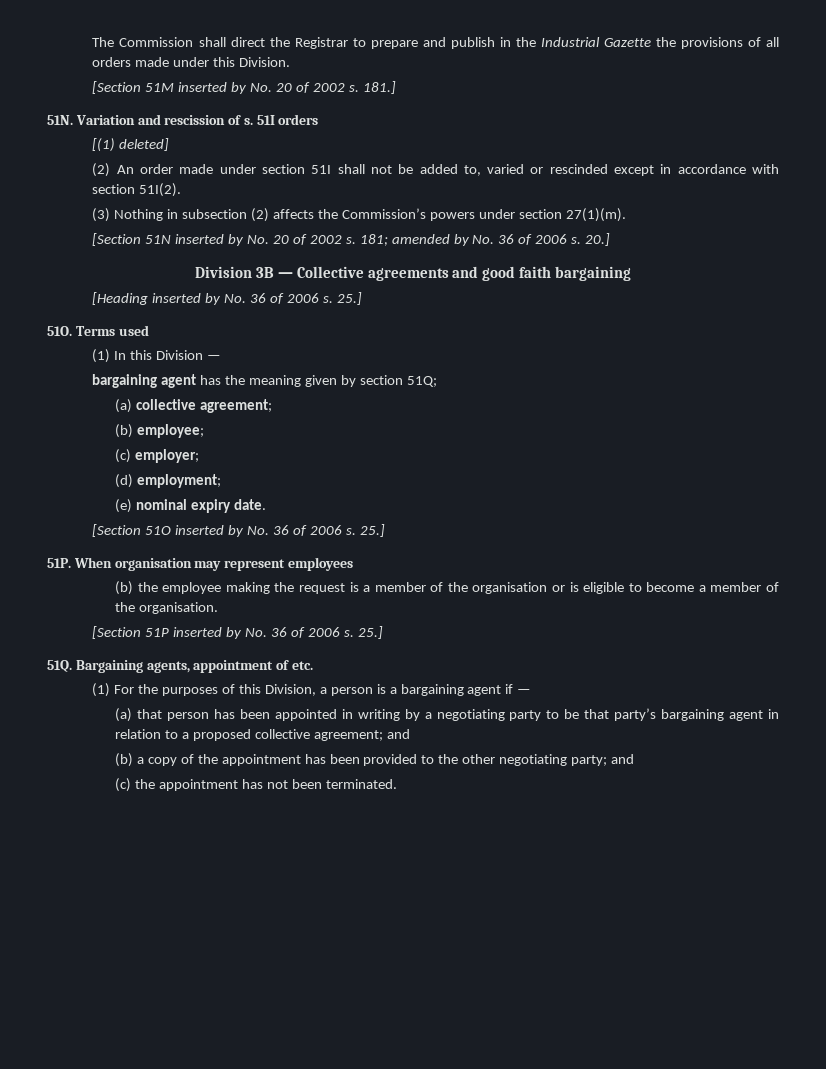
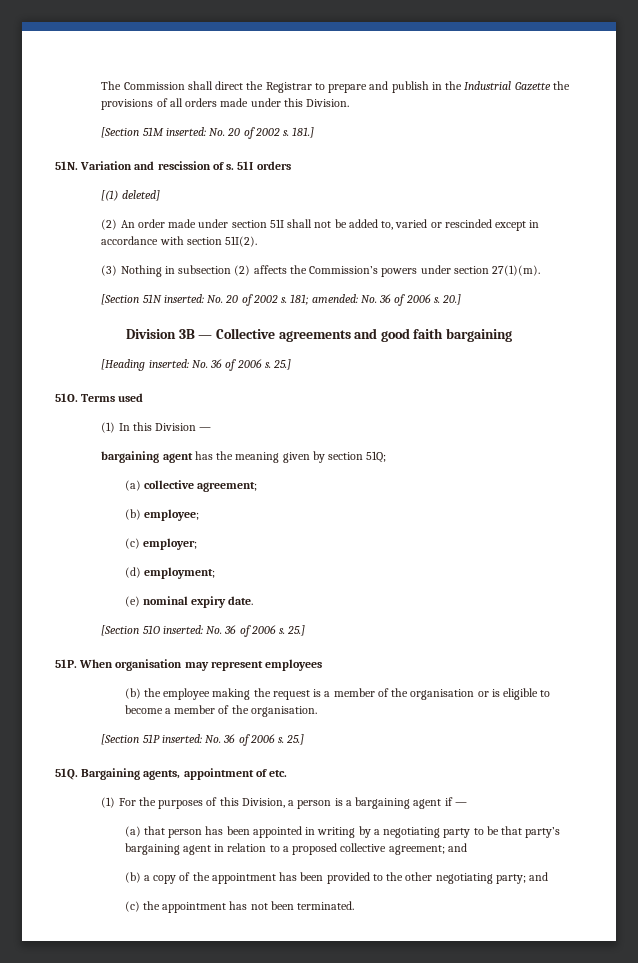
- [Section 51M inserted by No. 20 of 2002 s.
+ [Section 51M inserted: No. 20 of 2002 s.
- [Section 51N inserted by No. 20 of 2002 s.
+ [Section 51N inserted: No. 20 of 2002 s.
- 181; amended by No. 36 of 2006 s.
+ 181; amended: No. 36 of 2006 s.
- [Heading inserted by No. 36 of 2006 s.
+ [Heading inserted: No. 36 of 2006 s.
- [Section 51O inserted by No. 36 of 2006 s.
+ [Section 51O inserted: No. 36 of 2006 s.
- [Section 51P inserted by No. 36 of 2006 s.
+ [Section 51P inserted: No. 36 of 2006 s.

